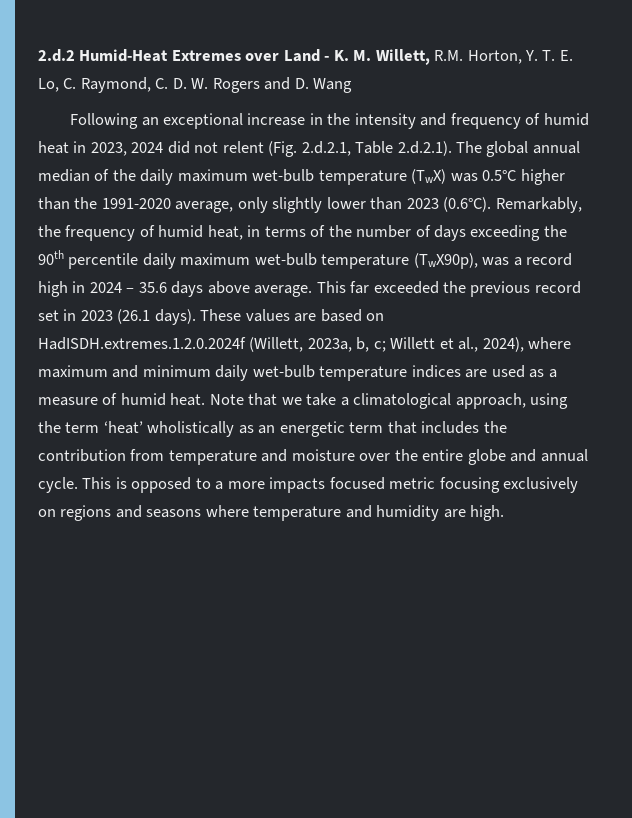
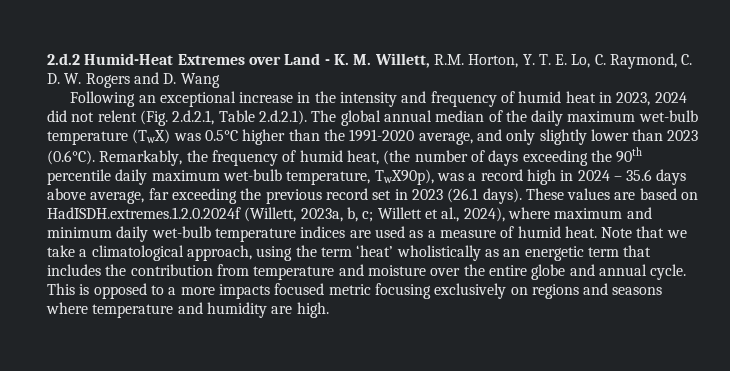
- Following an exceptional increase in the intensity and frequency of humid heat in 2023, 2024 did not relent (Fig. 2.d.2.1, Table 2.d.2.1). The global annual median of the daily maximum wet-bulb temperature (TwX) was 0.5°C higher than the 1991-2020 average, only slightly lower than 2023 (0.6°C). Remarkably, the frequency of humid heat, in terms of the number of days exceeding the 90th percentile daily maximum wet-bulb temperature (TwX90p), was a record high in 2024 – 35.6 days above average. This far exceeded the previous record set in 2023 (26.1 days).
+ Following an exceptional increase in the intensity and frequency of humid heat in 2023, 2024 did not relent (Fig. 2.d.2.1, Table 2.d.2.1). The global annual median of the daily maximum wet-bulb temperature (TwX) was 0.5°C higher than the 1991-2020 average, and only slightly lower than 2023 (0.6°C). Remarkably, the frequency of humid heat, (the number of days exceeding the 90th percentile daily maximum wet-bulb temperature, TwX90p), was a record high in 2024 – 35.6 days above average, far exceeding the previous record set in 2023 (26.1 days).

